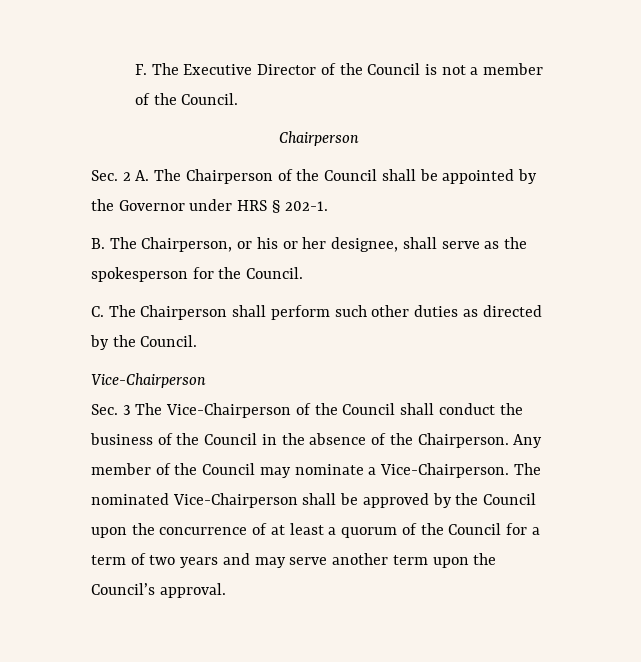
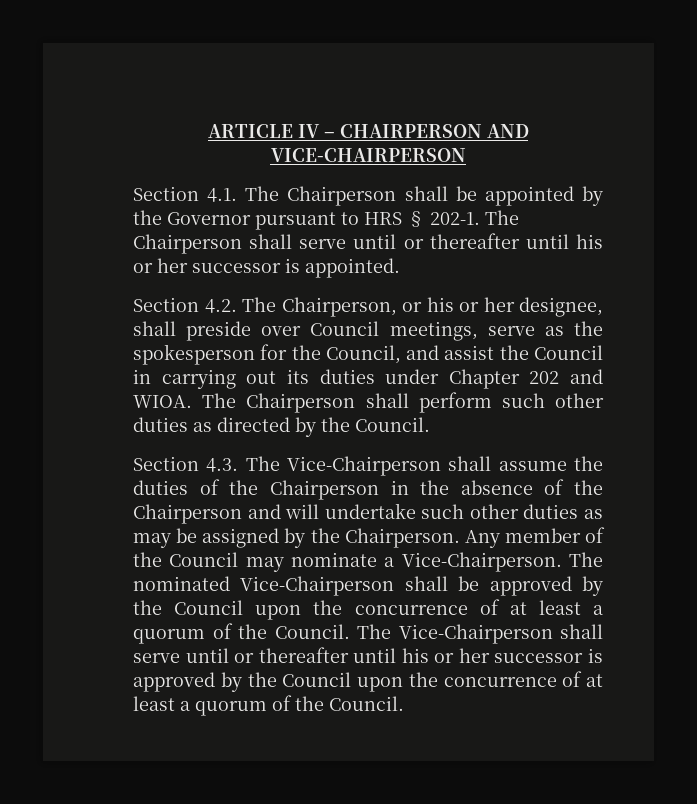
- F. The Executive Director of the Council is not a member of the Council.
- Chairperson
- Sec. 2 A. The Chairperson of the Council shall be appointed by the Governor under HRS § 202-1.
- B. The Chairperson, or his or her designee, shall serve as the spokesperson for the Council.
- C. The Chairperson shall perform such other duties as directed by the Council.
- Vice-Chairperson
- Sec. 3 The Vice-Chairperson of the Council shall conduct the business of the Council in the absence of the Chairperson.
+ ARTICLE IV – CHAIRPERSON AND VICE-CHAIRPERSON
+ Section 4.1. The Chairperson shall be appointed by the Governor pursuant to HRS § 202-1. The Chairperson shall serve until or thereafter until his or her successor is appointed.
+ Section 4.2. The Chairperson, or his or her designee, shall preside over Council meetings, serve as the spokesperson for the Council, and assist the Council in carrying out its duties under Chapter 202 and WIOA. The Chairperson shall perform such other duties as directed by the Council.
+ Section 4.3. The Vice-Chairperson shall assume the duties of the Chairperson in the absence of the Chairperson and will undertake such other duties as may be assigned by the Chairperson.
- The nominated Vice-Chairperson shall be approved by the Council upon the concurrence of at least a quorum of the Council for a term of two years and may serve another term upon the Council’s approval.
+ The nominated Vice-Chairperson shall be approved by the Council upon the concurrence of at least a quorum of the Council. The Vice-Chairperson shall serve until or thereafter until his or her successor is approved by the Council upon the concurrence of at least a quorum of the Council.

